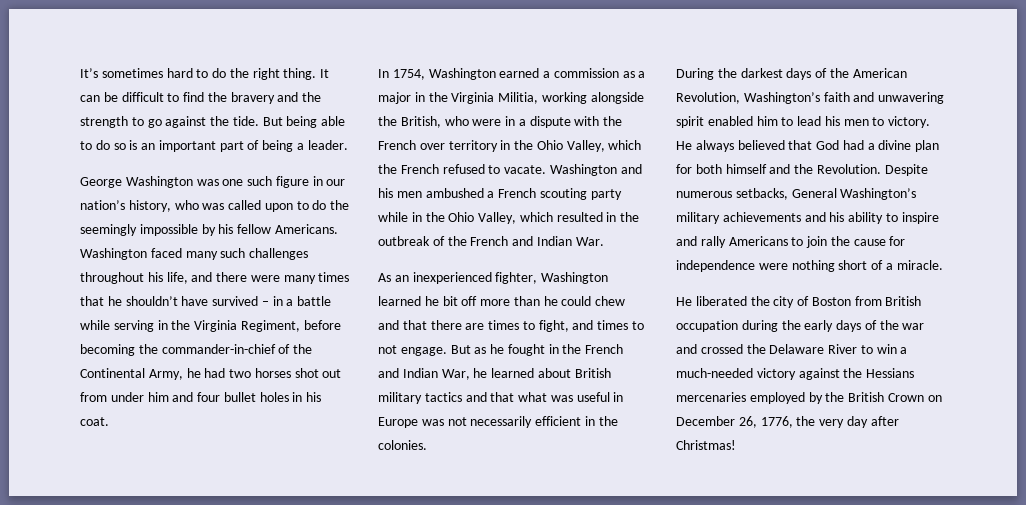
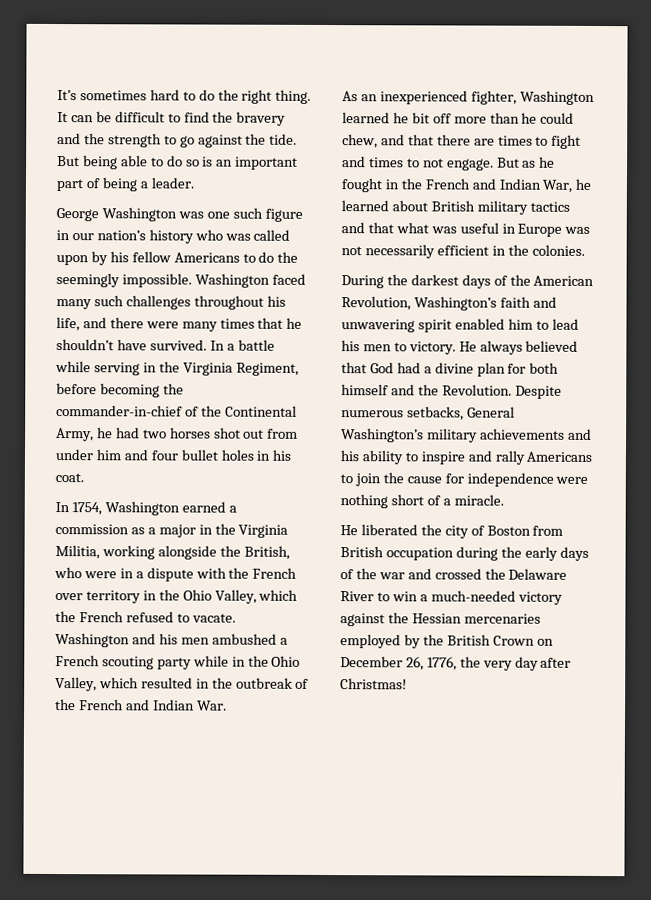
- George Washington was one such figure in our nation’s history, who was called upon to do the seemingly impossible by his fellow Americans.
+ George Washington was one such figure in our nation’s history who was called upon by his fellow Americans to do the seemingly impossible.
- Washington faced many such challenges throughout his life, and there were many times that he shouldn’t have survived – in a battle while serving in the Virginia Regiment, before becoming the commander-in-chief of the Continental Army, he had two horses shot out from under him and four bullet holes in his coat.
+ Washington faced many such challenges throughout his life, and there were many times that he shouldn’t have survived. In a battle while serving in the Virginia Regiment, before becoming the commander-in-chief of the Continental Army, he had two horses shot out from under him and four bullet holes in his coat.
- As an inexperienced fighter, Washington learned he bit off more than he could chew and that there are times to fight, and times to not engage.
+ As an inexperienced fighter, Washington learned he bit off more than he could chew, and that there are times to fight and times to not engage.
- He liberated the city of Boston from British occupation during the early days of the war and crossed the Delaware River to win a much-needed victory against the Hessians mercenaries employed by the British Crown on December 26, 1776, the very day after Christmas!
+ He liberated the city of Boston from British occupation during the early days of the war and crossed the Delaware River to win a much-needed victory against the Hessian mercenaries employed by the British Crown on December 26, 1776, the very day after Christmas!

